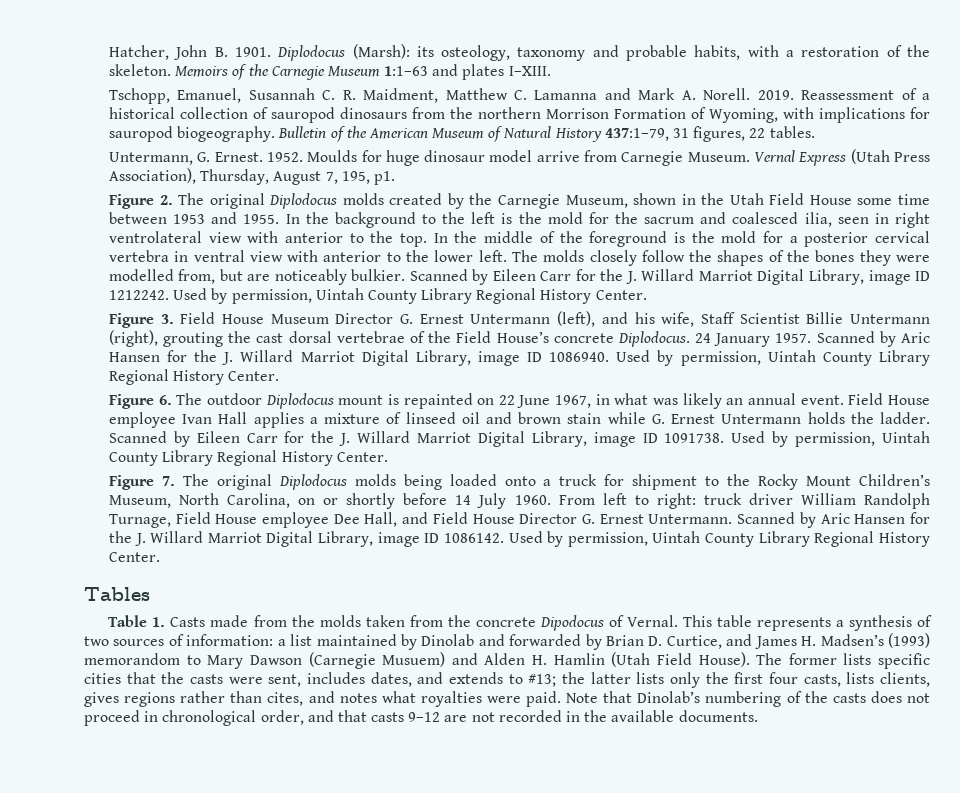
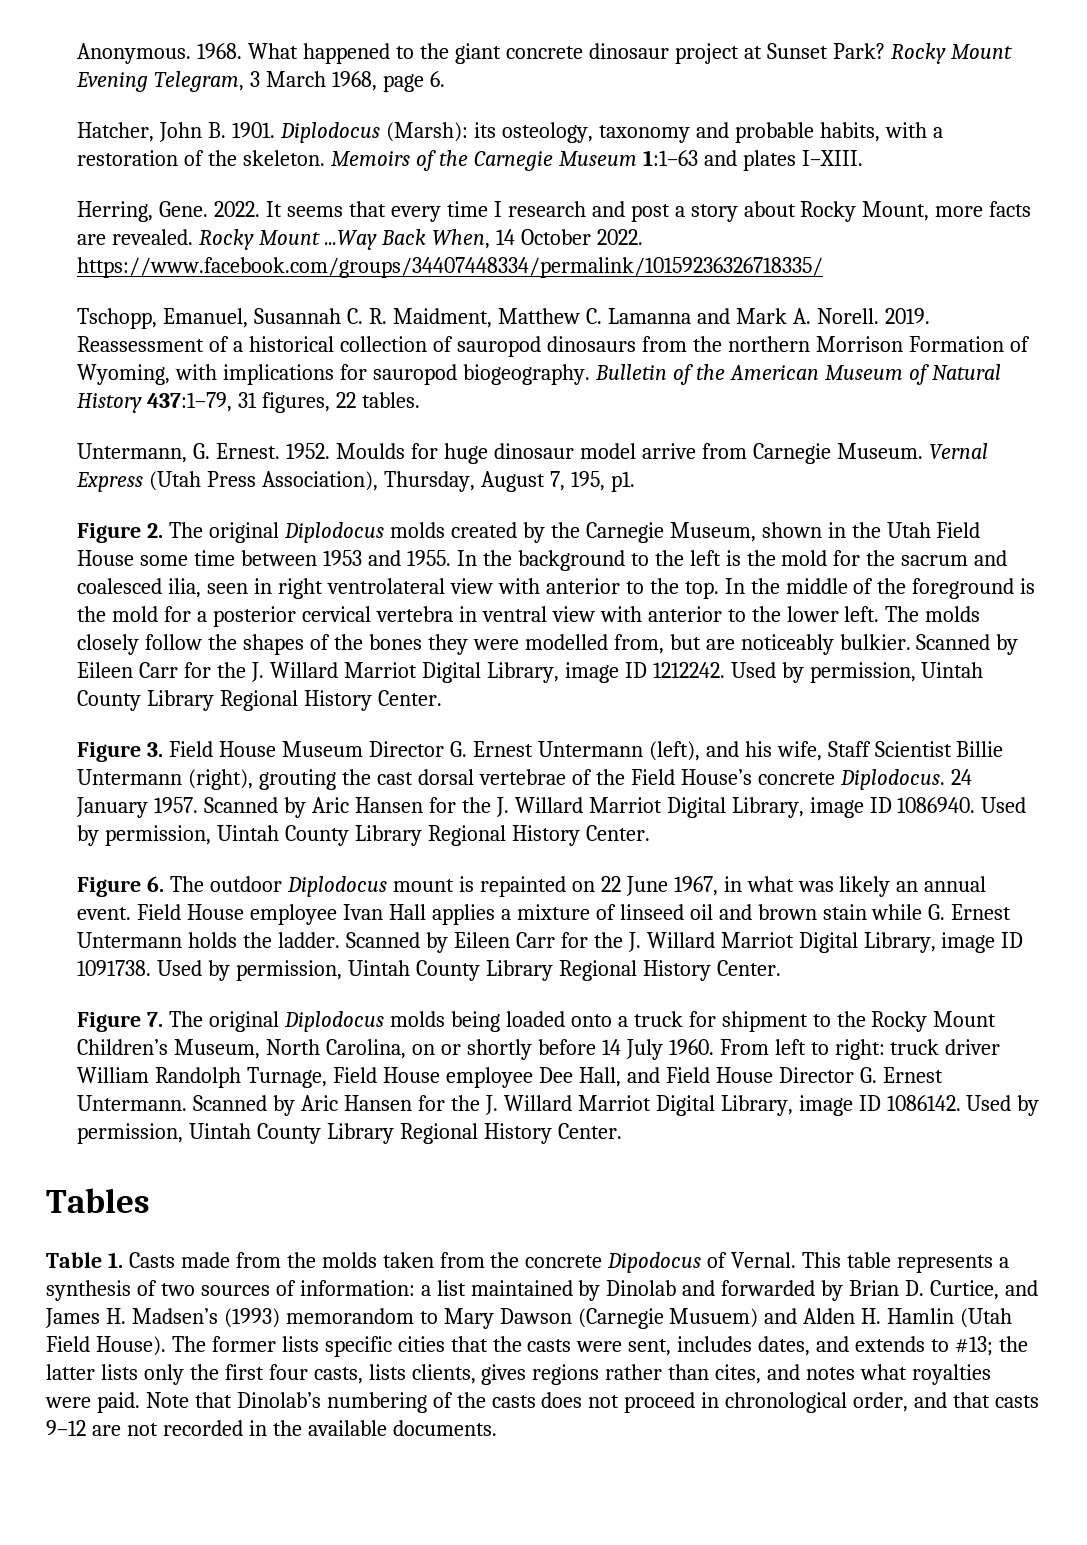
+ Anonymous. 1968. What happened to the giant concrete dinosaur project at Sunset Park? Rocky Mount Evening Telegram, 3 March 1968, page 6.
+ Herring, Gene. 2022. It seems that every time I research and post a story about Rocky Mount, more facts are revealed. Rocky Mount ...Way Back When, 14 October 2022. https://www.facebook.com/groups/34407448334/permalink/10159236326718335/

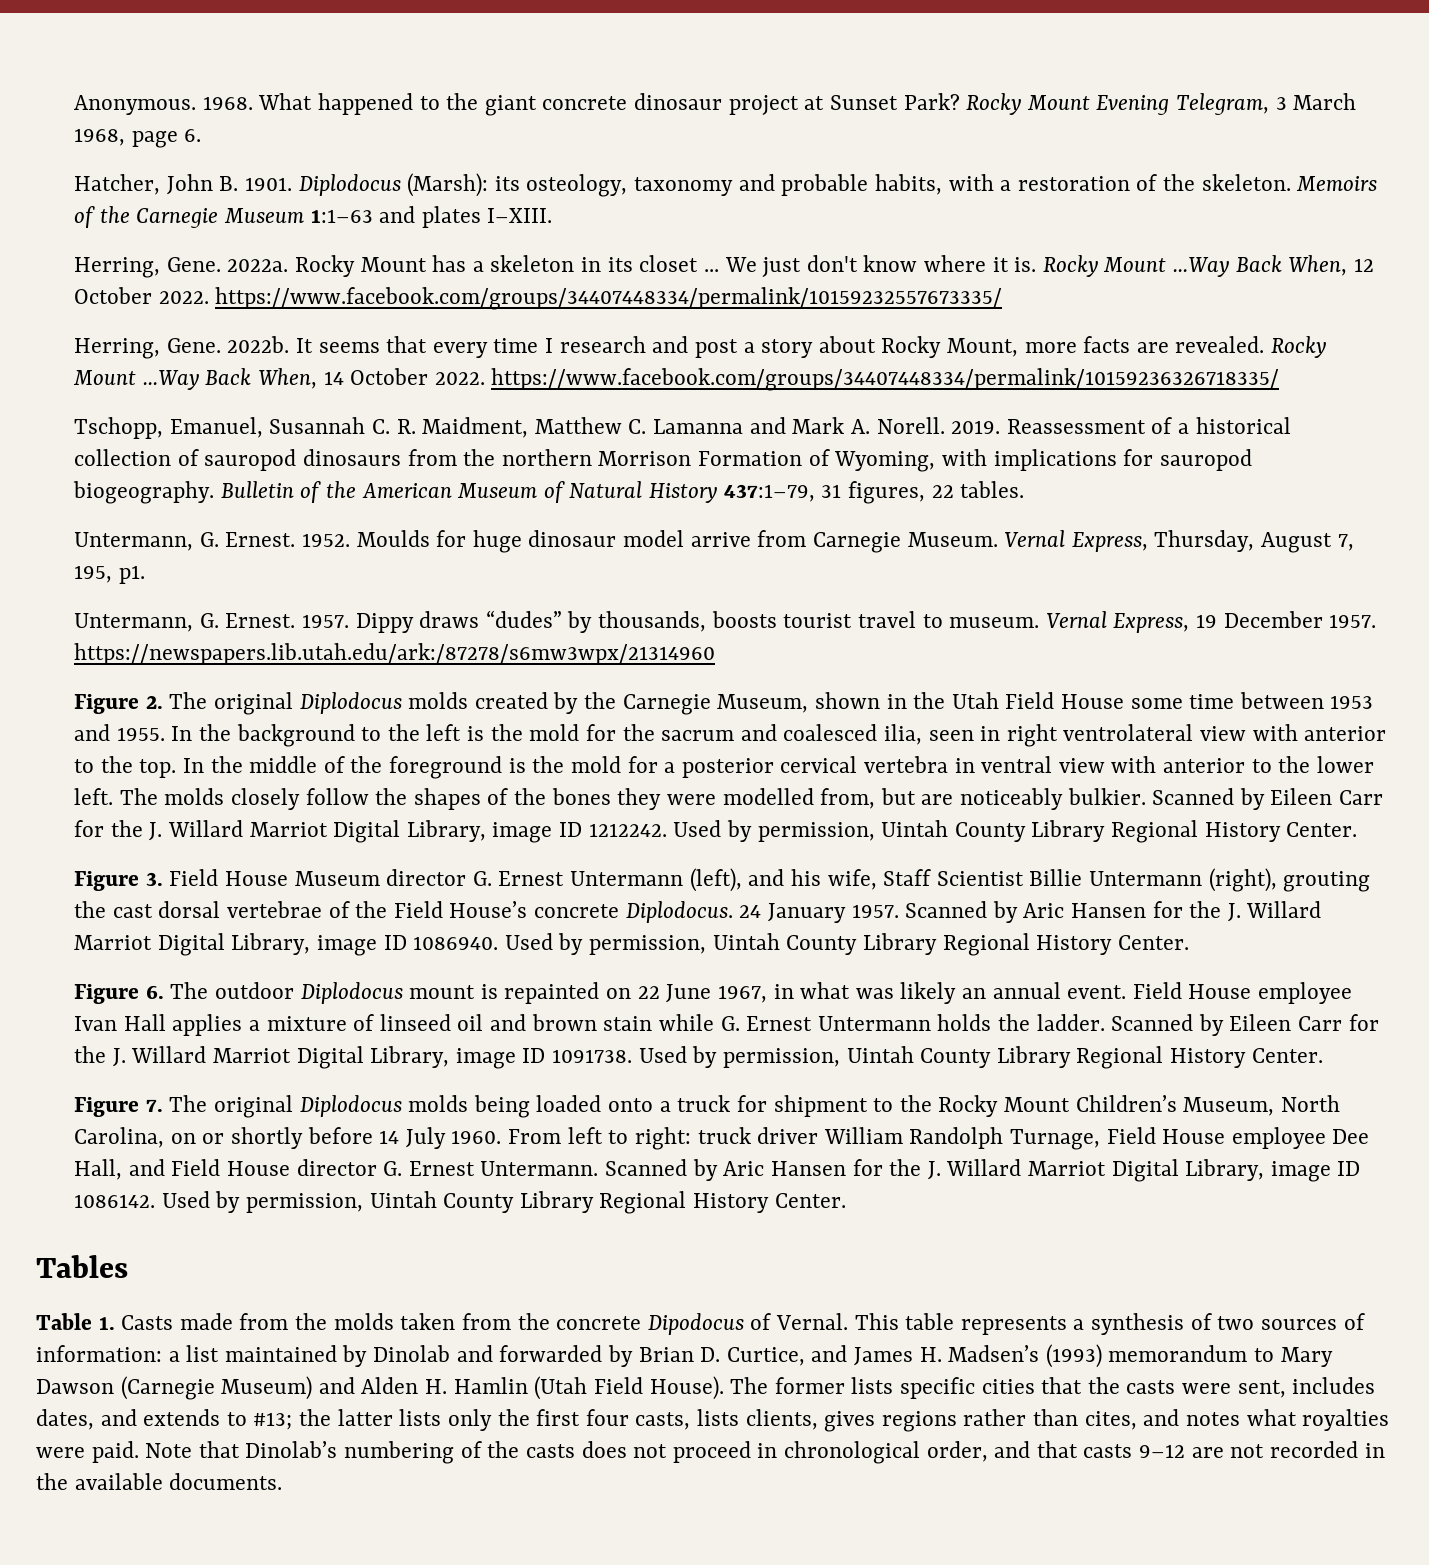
- Herring, Gene. 2022.
+ Herring, Gene. 2022a. Rocky Mount has a skeleton in its closet ... We just don't know where it is. Rocky Mount ...Way Back When, 12 October 2022. https://www.facebook.com/groups/34407448334/permalink/10159232557673335/
+ Herring, Gene. 2022b.
- Vernal Express (Utah Press Association), Thursday, August 7, 195, p1.
+ Vernal Express, Thursday, August 7, 195, p1.
+ Untermann, G. Ernest. 1957. Dippy draws “dudes” by thousands, boosts tourist travel to museum. Vernal Express, 19 December 1957. https://newspapers.lib.utah.edu/ark:/87278/s6mw3wpx/21314960
- Figure 3. Field House Museum Director G. Ernest Untermann (left), and his wife, Staff Scientist Billie Untermann (right), grouting the cast dorsal vertebrae of the Field House’s concrete Diplodocus.
+ Figure 3. Field House Museum director G. Ernest Untermann (left), and his wife, Staff Scientist Billie Untermann (right), grouting the cast dorsal vertebrae of the Field House’s concrete Diplodocus.
- From left to right: truck driver William Randolph Turnage, Field House employee Dee Hall, and Field House Director G. Ernest Untermann.
+ From left to right: truck driver William Randolph Turnage, Field House employee Dee Hall, and Field House director G. Ernest Untermann.
- This table represents a synthesis of two sources of information: a list maintained by Dinolab and forwarded by Brian D. Curtice, and James H. Madsen’s (1993) memorandom to Mary Dawson (Carnegie Musuem) and Alden H. Hamlin (Utah Field House).
+ This table represents a synthesis of two sources of information: a list maintained by Dinolab and forwarded by Brian D. Curtice, and James H. Madsen’s (1993) memorandum to Mary Dawson (Carnegie Museum) and Alden H. Hamlin (Utah Field House).

